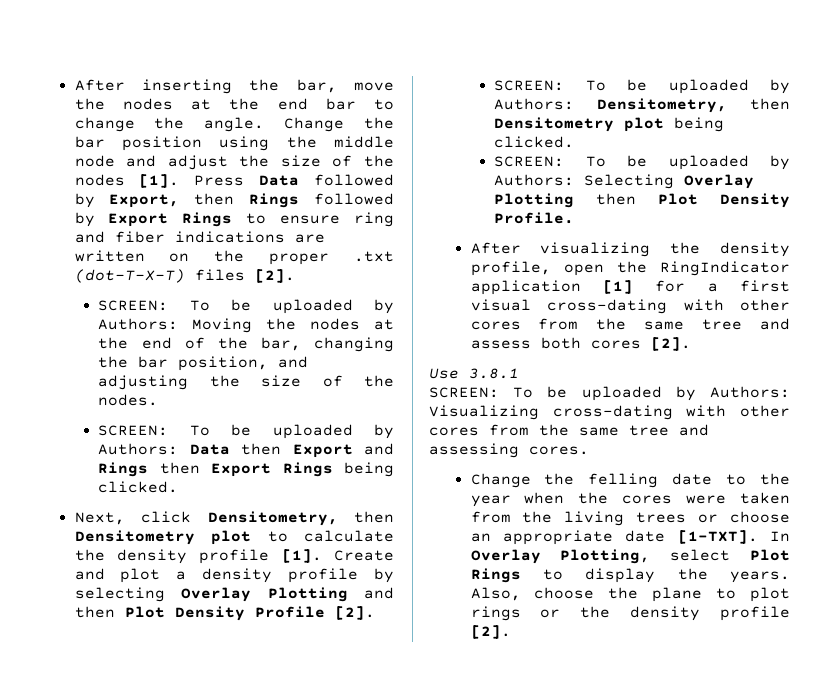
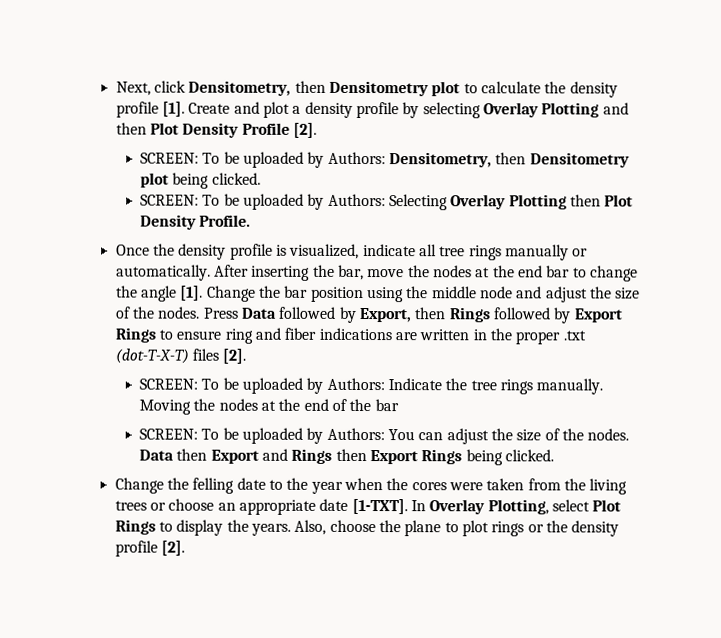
- After inserting the bar, move the nodes at the end bar to change the angle. Change the bar position using the middle node and adjust the size of the nodes [1]. Press Data followed by Export, then Rings followed by Export Rings to ensure ring and fiber indications are written on the proper .txt (dot-T-X-T) files [2].
- SCREEN: To be uploaded by Authors: Moving the nodes at the end of the bar, changing the bar position, and adjusting the size of the nodes.
- SCREEN: To be uploaded by Authors: Data then Export and Rings then Export Rings being clicked.
- After visualizing the density profile, open the RingIndicator application [1] for a first visual cross-dating with other cores from the same tree and assess both cores [2].
- Use 3.8.1
- SCREEN: To be uploaded by Authors: Visualizing cross-dating with other cores from the same tree and assessing cores.
+ Once the density profile is visualized, indicate all tree rings manually or automatically. After inserting the bar, move the nodes at the end bar to change the angle [1]. Change the bar position using the middle node and adjust the size of the nodes. Press Data followed by Export, then Rings followed by Export Rings to ensure ring and fiber indications are written in the proper .txt (dot-T-X-T) files [2].
+ SCREEN: To be uploaded by Authors: Indicate the tree rings manually. Moving the nodes at the end of the bar
+ SCREEN: To be uploaded by Authors: You can adjust the size of the nodes. Data then Export and Rings then Export Rings being clicked.

